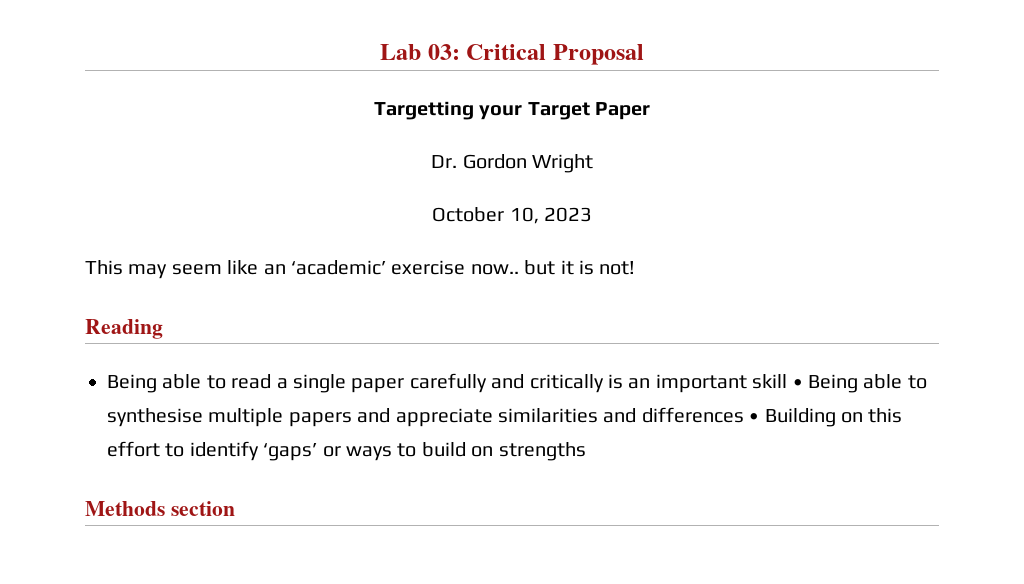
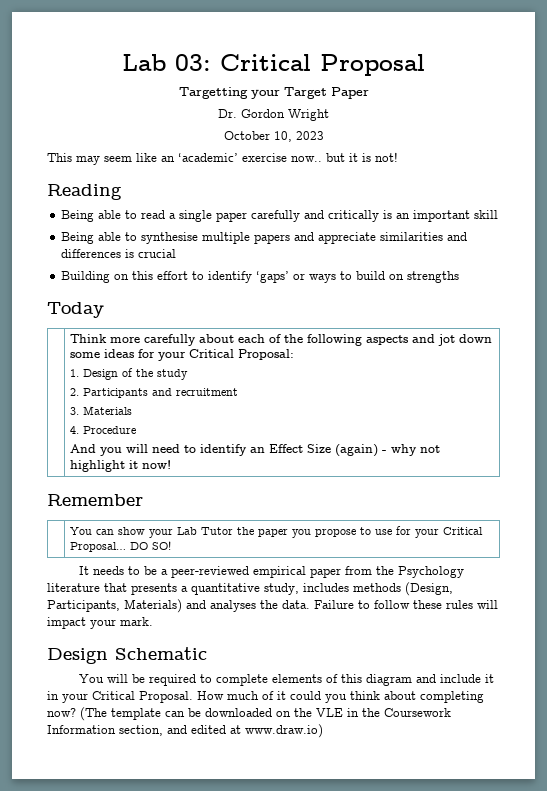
- Being able to read a single paper carefully and critically is an important skill • Being able to synthesise multiple papers and appreciate similarities and differences • Building on this effort to identify ‘gaps’ or ways to build on strengths
+ Being able to read a single paper carefully and critically is an important skill
+ Being able to synthesise multiple papers and appreciate similarities and differences is crucial
+ Building on this effort to identify ‘gaps’ or ways to build on strengths
- Methods section
+ Today
+ | Think more carefully about each of the following aspects and jot down some ideas for your Critical Proposal:
+ 1. Design of the study
+ 2. Participants and recruitment
+ 3. Materials
+ 4. Procedure
+ And you will need to identify an Effect Size (again) - why not highlight it now!
+ Remember
+ | You can show your Lab Tutor the paper you propose to use for your Critical Proposal… DO SO!
+ It needs to be a peer-reviewed empirical paper from the Psychology literature that presents a quantitative study, includes methods (Design, Participants, Materials) and analyses the data. Failure to follow these rules will impact your mark.
+ Design Schematic
+ You will be required to complete elements of this diagram and include it in your Critical Proposal. How much of it could you think about completing now? (The template can be downloaded on the VLE in the Coursework Information section, and edited at www.draw.io)

